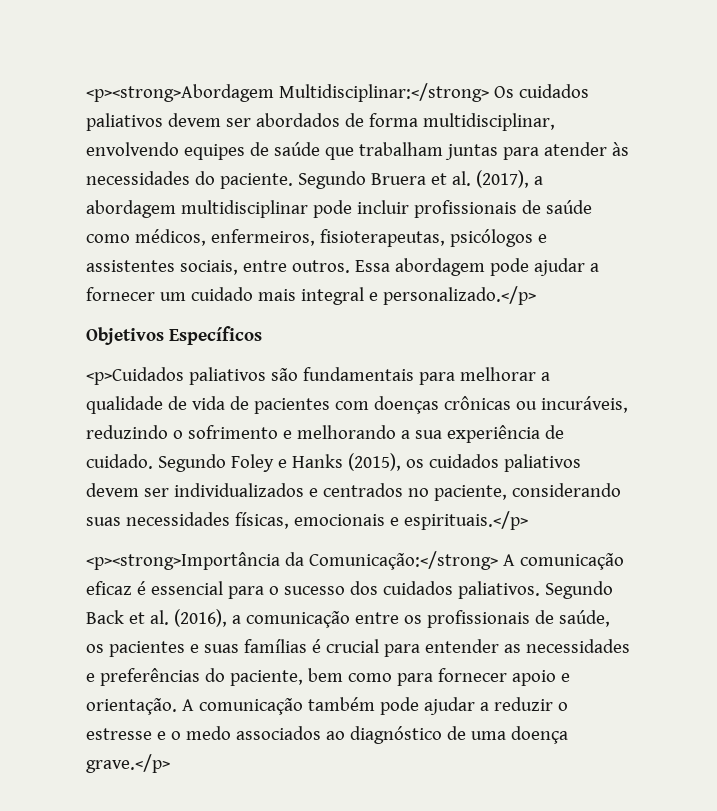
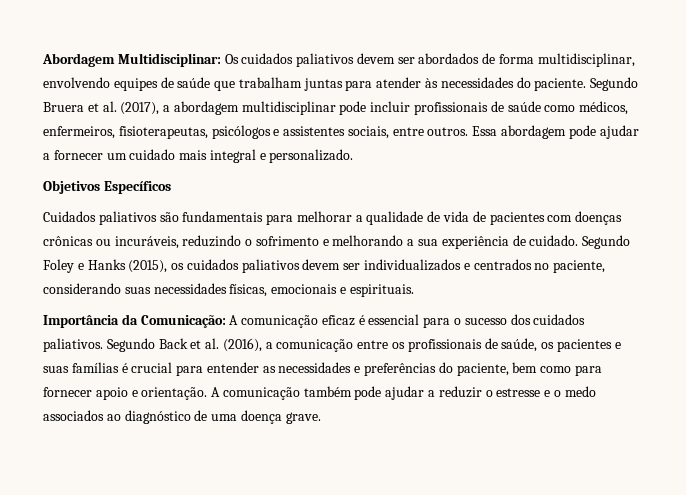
- <p><strong>Abordagem Multidisciplinar:</strong> Os cuidados paliativos devem ser abordados de forma multidisciplinar, envolvendo equipes de saúde que trabalham juntas para atender às necessidades do paciente.
+ Abordagem Multidisciplinar: Os cuidados paliativos devem ser abordados de forma multidisciplinar, envolvendo equipes de saúde que trabalham juntas para atender às necessidades do paciente.
- Essa abordagem pode ajudar a fornecer um cuidado mais integral e personalizado.</p>
+ Essa abordagem pode ajudar a fornecer um cuidado mais integral e personalizado.
- <p>Cuidados paliativos são fundamentais para melhorar a qualidade de vida de pacientes com doenças crônicas ou incuráveis, reduzindo o sofrimento e melhorando a sua experiência de cuidado.
+ Cuidados paliativos são fundamentais para melhorar a qualidade de vida de pacientes com doenças crônicas ou incuráveis, reduzindo o sofrimento e melhorando a sua experiência de cuidado.
- Segundo Foley e Hanks (2015), os cuidados paliativos devem ser individualizados e centrados no paciente, considerando suas necessidades físicas, emocionais e espirituais.</p>
- <p><strong>Importância da Comunicação:</strong> A comunicação eficaz é essencial para o sucesso dos cuidados paliativos.
+ Segundo Foley e Hanks (2015), os cuidados paliativos devem ser individualizados e centrados no paciente, considerando suas necessidades físicas, emocionais e espirituais.
+ Importância da Comunicação: A comunicação eficaz é essencial para o sucesso dos cuidados paliativos.
- A comunicação também pode ajudar a reduzir o estresse e o medo associados ao diagnóstico de uma doença grave.</p>
+ A comunicação também pode ajudar a reduzir o estresse e o medo associados ao diagnóstico de uma doença grave.

